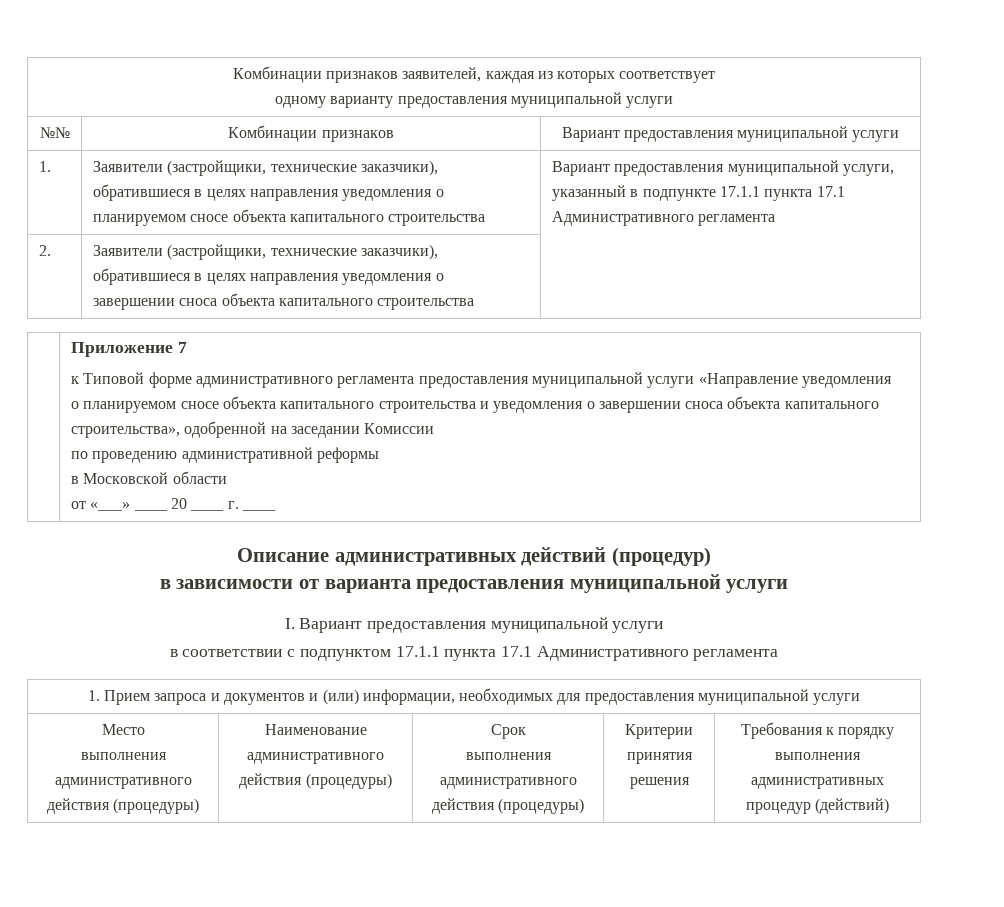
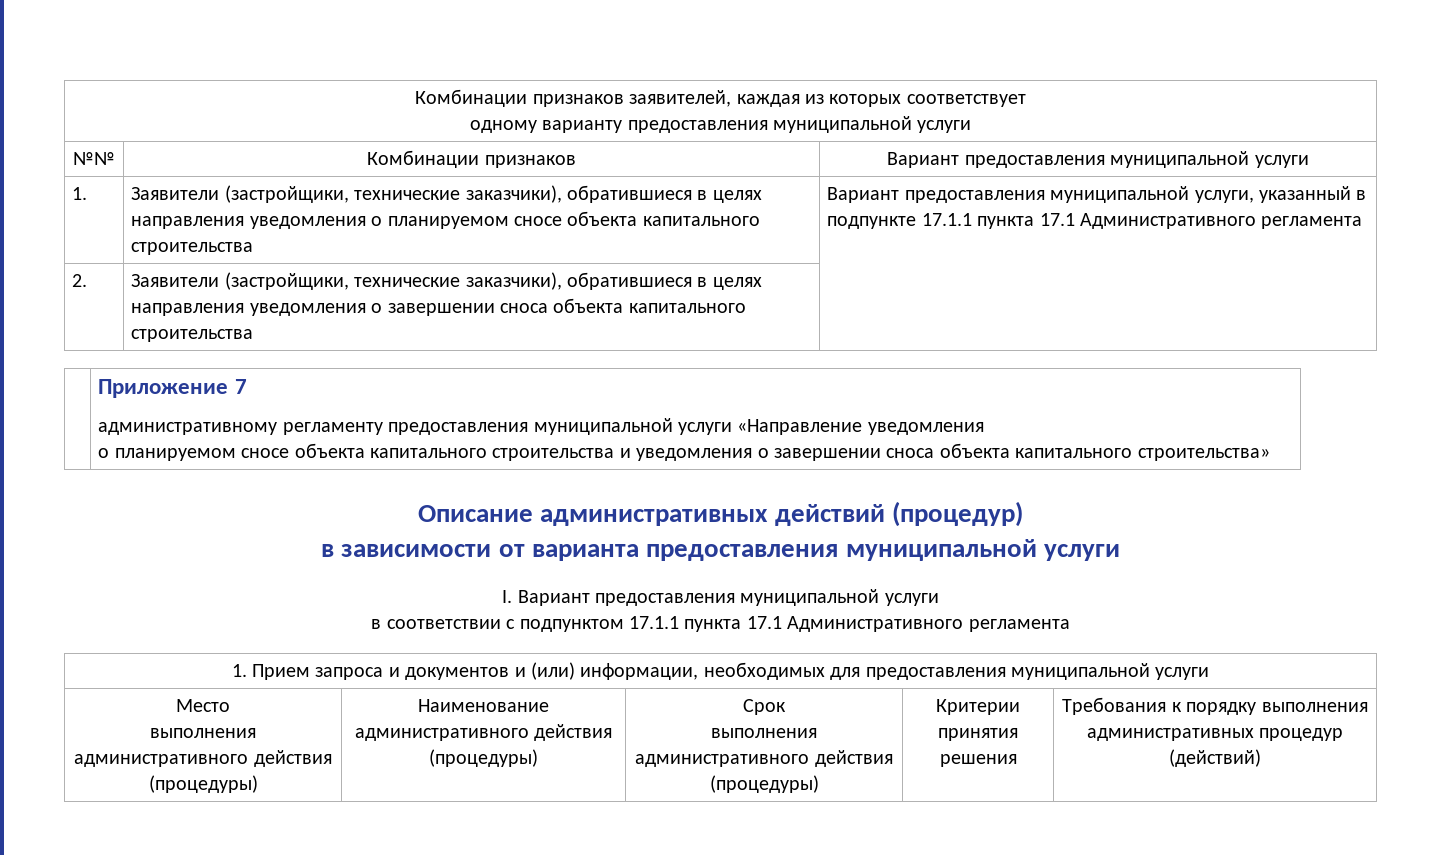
- к Типовой форме административного регламента предоставления муниципальной услуги «Направление уведомления
+ административному регламенту предоставления муниципальной услуги «Направление уведомления
- о планируемом сносе объекта капитального строительства и уведомления о завершении сноса объекта капитального строительства», одобренной на заседании Комиссии
- по проведению административной реформы
- в Московской области
- от «___» ____ 20 ____ г. ____
+ о планируемом сносе объекта капитального строительства и уведомления о завершении сноса объекта капитального строительства»

